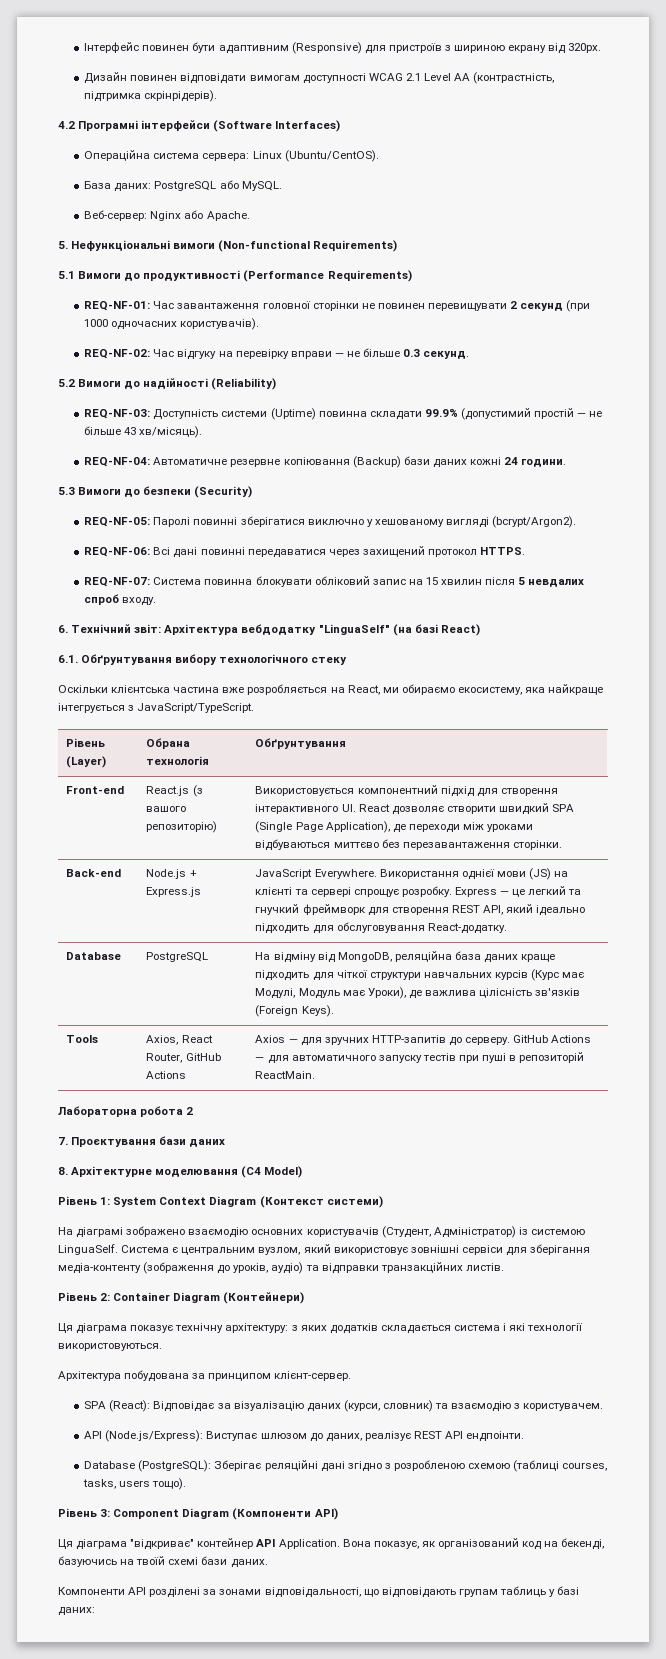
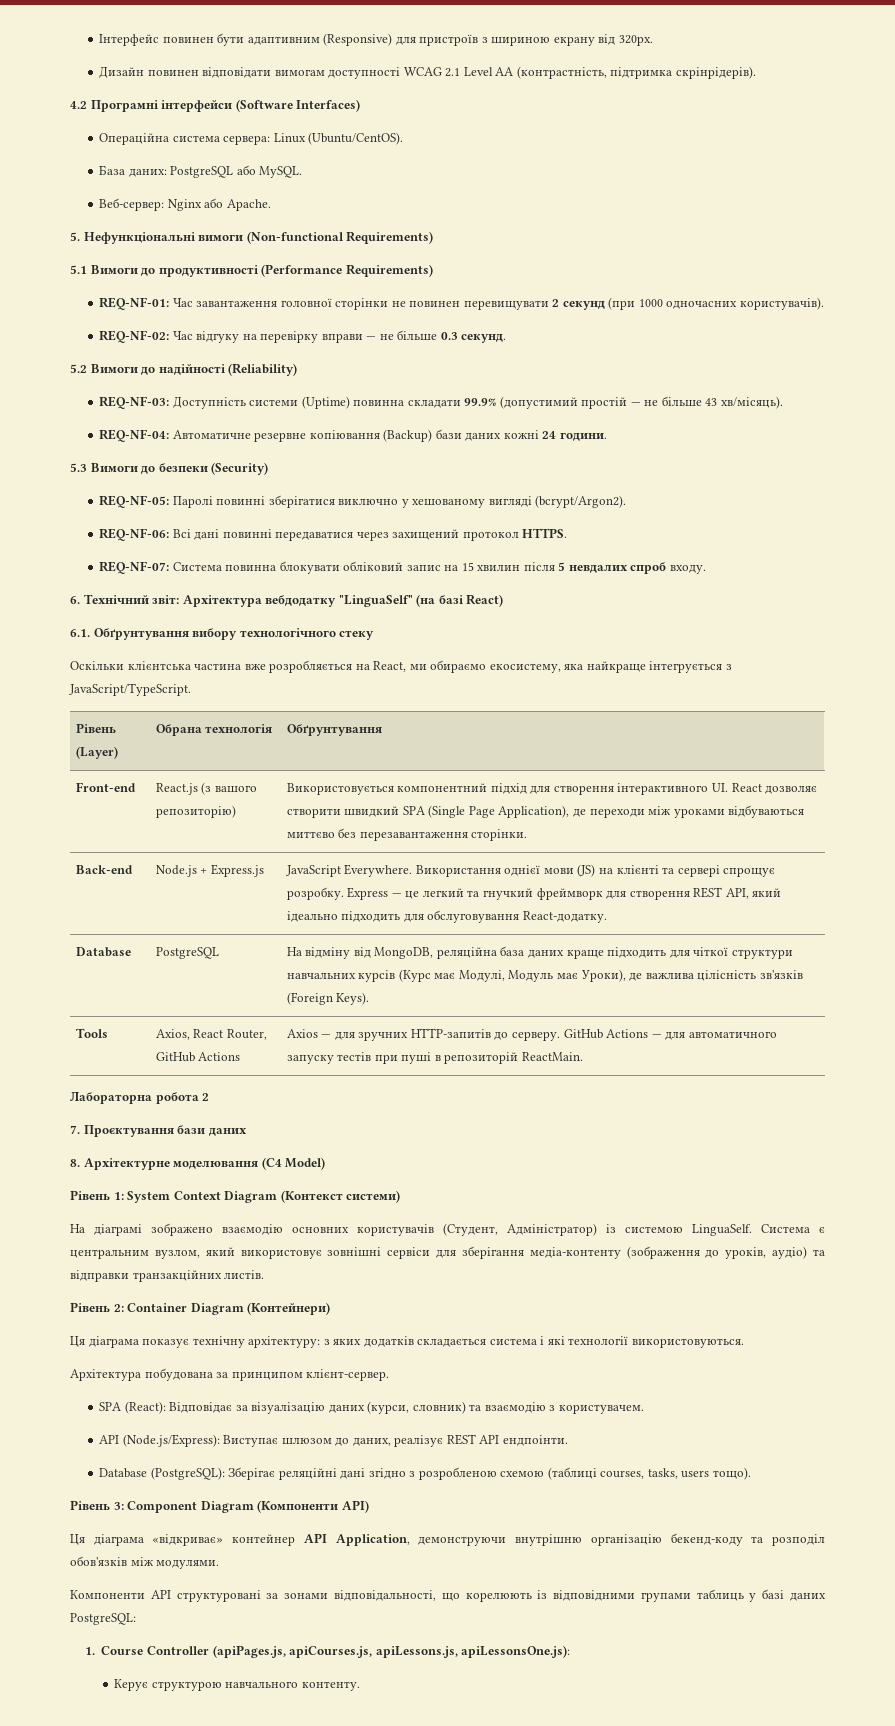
- Ця діаграма "відкриває" контейнер API Application. Вона показує, як організований код на бекенді, базуючись на твоїй схемі бази даних.
+ Ця діаграма «відкриває» контейнер API Application, демонструючи внутрішню організацію бекенд-коду та розподіл обов'язків між модулями.
- Компоненти API розділені за зонами відповідальності, що відповідають групам таблиць у базі даних:
+ Компоненти API структуровані за зонами відповідальності, що корелюють із відповідними групами таблиць у базі даних PostgreSQL:
+ 1. Course Controller (apiPages.js, apiCourses.js, apiLessons.js, apiLessonsOne.js):
+ Керує структурою навчального контенту.

